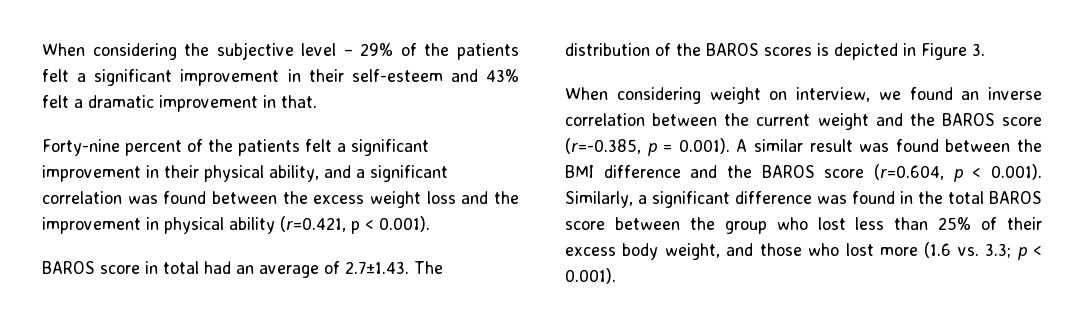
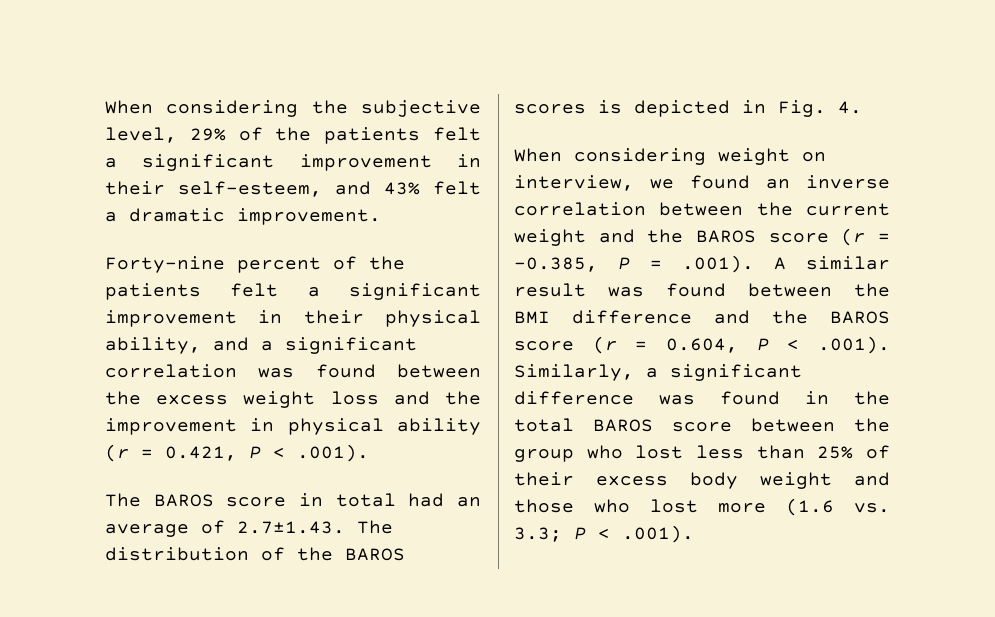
- When considering the subjective level – 29% of the patients felt a significant improvement in their self-esteem and 43% felt a dramatic improvement in that.
+ When considering the subjective level, 29% of the patients felt a significant improvement in their self-esteem, and 43% felt a dramatic improvement.
- Forty-nine percent of the patients felt a significant improvement in their physical ability, and a significant correlation was found between the excess weight loss and the improvement in physical ability (r=0.421, p < 0.001).
- BAROS score in total had an average of 2.7±1.43. The distribution of the BAROS scores is depicted in Figure 3.
+ Forty-nine percent of the patients felt a significant improvement in their physical ability, and a significant correlation was found between the excess weight loss and the improvement in physical ability (r = 0.421, P < .001).
+ The BAROS score in total had an average of 2.7±1.43. The distribution of the BAROS scores is depicted in Fig. 4.
- When considering weight on interview, we found an inverse correlation between the current weight and the BAROS score (r=-0.385, p = 0.001). A similar result was found between the BMI difference and the BAROS score (r=0.604, p < 0.001). Similarly, a significant difference was found in the total BAROS score between the group who lost less than 25% of their excess body weight, and those who lost more (1.6 vs. 3.3; p < 0.001).
+ When considering weight on interview, we found an inverse correlation between the current weight and the BAROS score (r = –0.385, P = .001). A similar result was found between the BMI difference and the BAROS score (r = 0.604, P < .001). Similarly, a significant difference was found in the total BAROS score between the group who lost less than 25% of their excess body weight and those who lost more (1.6 vs. 3.3; P < .001).

